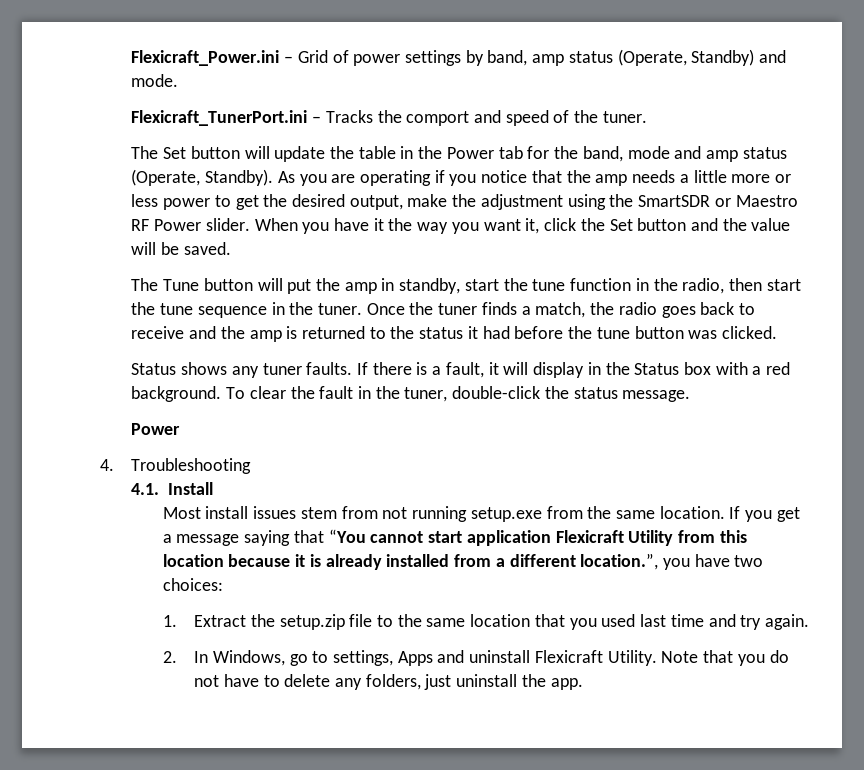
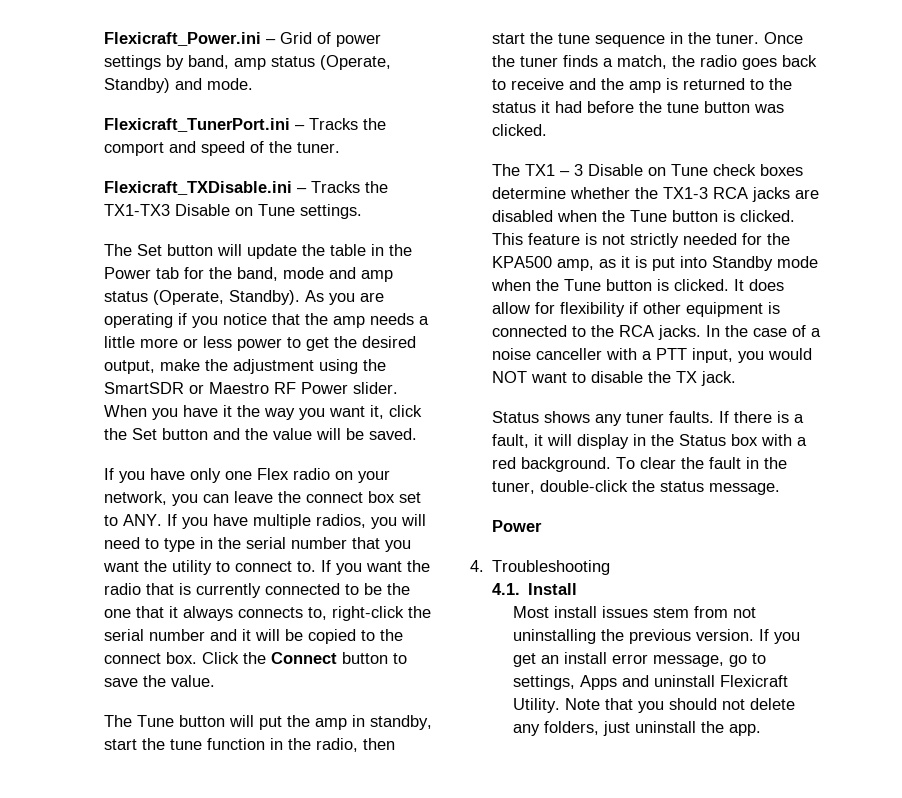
+ Flexicraft_TXDisable.ini – Tracks the TX1-TX3 Disable on Tune settings.
+ If you have only one Flex radio on your network, you can leave the connect box set to ANY. If you have multiple radios, you will need to type in the serial number that you want the utility to connect to. If you want the radio that is currently connected to be the one that it always connects to, right-click the serial number and it will be copied to the connect box. Click the Connect button to save the value.
+ The TX1 – 3 Disable on Tune check boxes determine whether the TX1-3 RCA jacks are disabled when the Tune button is clicked. This feature is not strictly needed for the KPA500 amp, as it is put into Standby mode when the Tune button is clicked. It does allow for flexibility if other equipment is connected to the RCA jacks. In the case of a noise canceller with a PTT input, you would NOT want to disable the TX jack.
- Most install issues stem from not running setup.exe from the same location. If you get a message saying that “You cannot start application Flexicraft Utility from this location because it is already installed from a different location.”, you have two choices:
- 1. Extract the setup.zip file to the same location that you used last time and try again.
- 2. In Windows, go to settings, Apps and uninstall Flexicraft Utility.
+ Most install issues stem from not uninstalling the previous version. If you get an install error message, go to settings, Apps and uninstall Flexicraft Utility.
- Note that you do not have to delete any folders, just uninstall the app.
+ Note that you should not delete any folders, just uninstall the app.

